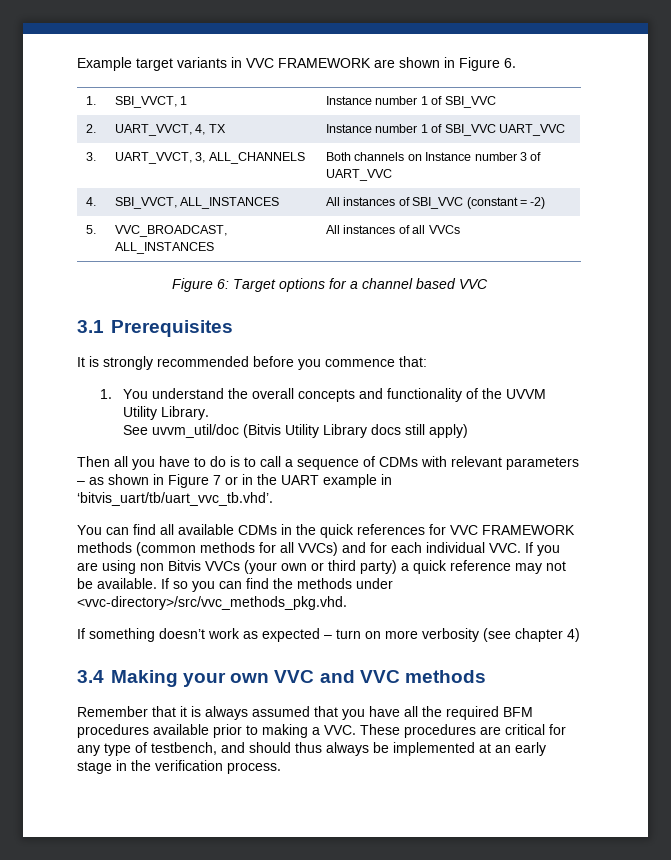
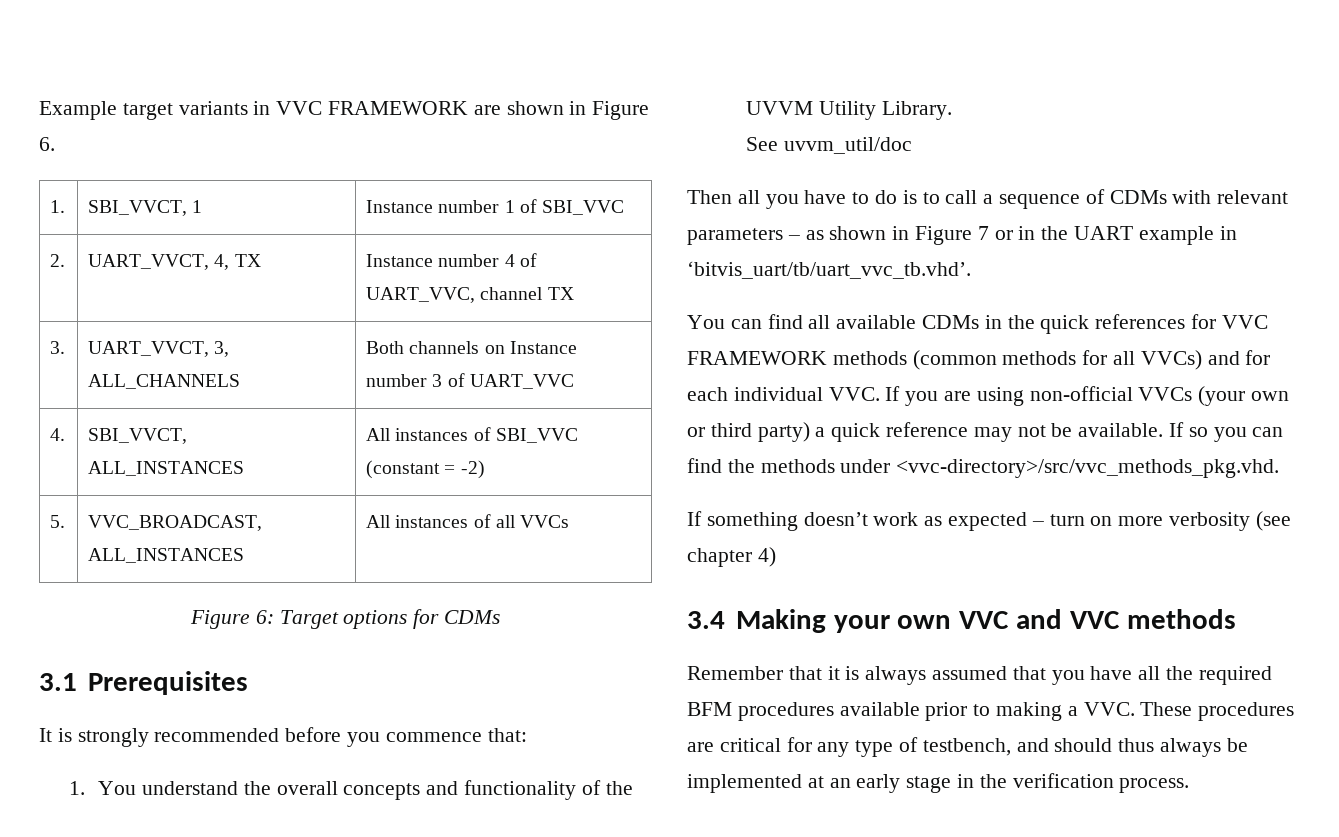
- 2. | UART_VVCT, 4, TX | Instance number 1 of SBI_VVC UART_VVC
+ 2. | UART_VVCT, 4, TX | Instance number 4 of UART_VVC, channel TX
- Figure 6: Target options for a channel based VVC
+ Figure 6: Target options for CDMs
- See uvvm_util/doc (Bitvis Utility Library docs still apply)
+ See uvvm_util/doc
- You can find all available CDMs in the quick references for VVC FRAMEWORK methods (common methods for all VVCs) and for each individual VVC. If you are using non Bitvis VVCs (your own or third party) a quick reference may not be available.
+ You can find all available CDMs in the quick references for VVC FRAMEWORK methods (common methods for all VVCs) and for each individual VVC. If you are using non-official VVCs (your own or third party) a quick reference may not be available.

